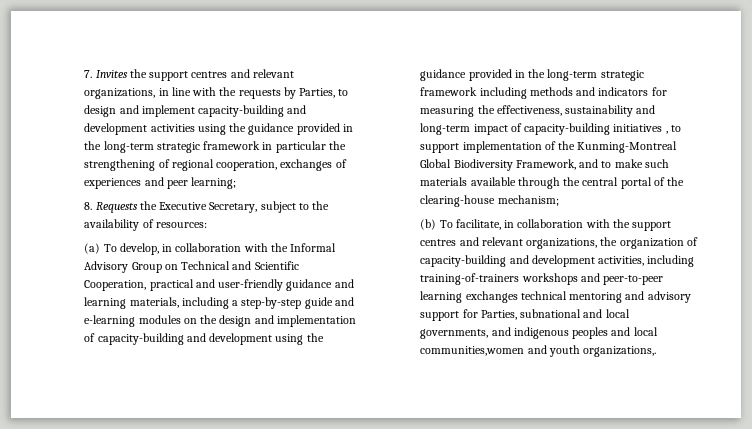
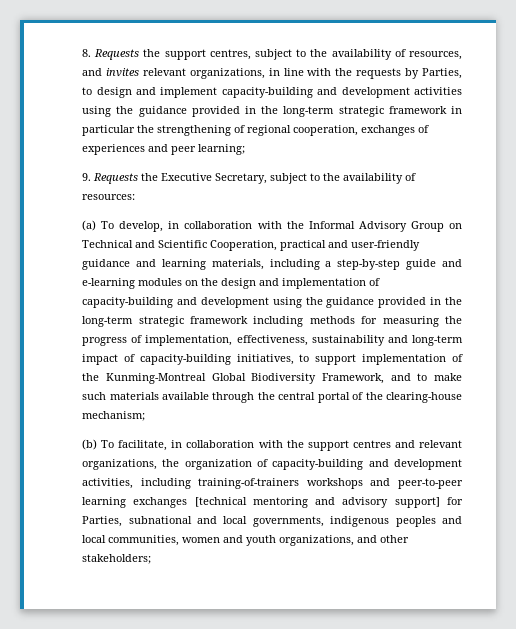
- 7. Invites the support centres and relevant organizations, in line with the requests by Parties, to design and implement capacity-building and development activities using the guidance provided in the long-term strategic framework in particular the strengthening of regional cooperation, exchanges of experiences and peer learning;
+ 8. Requests the support centres, subject to the availability of resources, and invites relevant organizations, in line with the requests by Parties, to design and implement capacity-building and development activities using the guidance provided in the long-term strategic framework in particular the strengthening of regional cooperation, exchanges of experiences and peer learning;
- 8. Requests the Executive Secretary, subject to the availability of resources:
+ 9. Requests the Executive Secretary, subject to the availability of resources:
- (a) To develop, in collaboration with the Informal Advisory Group on Technical and Scientific Cooperation, practical and user-friendly guidance and learning materials, including a step-by-step guide and e-learning modules on the design and implementation of capacity-building and development using the guidance provided in the long-term strategic framework including methods and indicators for measuring the effectiveness, sustainability and long-term impact of capacity-building initiatives , to support implementation of the Kunming-Montreal Global Biodiversity Framework, and to make such materials available through the central portal of the clearing-house mechanism;
+ (a) To develop, in collaboration with the Informal Advisory Group on Technical and Scientific Cooperation, practical and user-friendly guidance and learning materials, including a step-by-step guide and e-learning modules on the design and implementation of capacity-building and development using the guidance provided in the long-term strategic framework including methods for measuring the progress of implementation, effectiveness, sustainability and long-term impact of capacity-building initiatives, to support implementation of the Kunming-Montreal Global Biodiversity Framework, and to make such materials available through the central portal of the clearing-house mechanism;
- (b) To facilitate, in collaboration with the support centres and relevant organizations, the organization of capacity-building and development activities, including training-of-trainers workshops and peer-to-peer learning exchanges technical mentoring and advisory support for Parties, subnational and local governments, and indigenous peoples and local communities,women and youth organizations,.
+ (b) To facilitate, in collaboration with the support centres and relevant organizations, the organization of capacity-building and development activities, including training-of-trainers workshops and peer-to-peer learning exchanges [technical mentoring and advisory support] for Parties, subnational and local governments, indigenous peoples and local communities, women and youth organizations, and other stakeholders;

